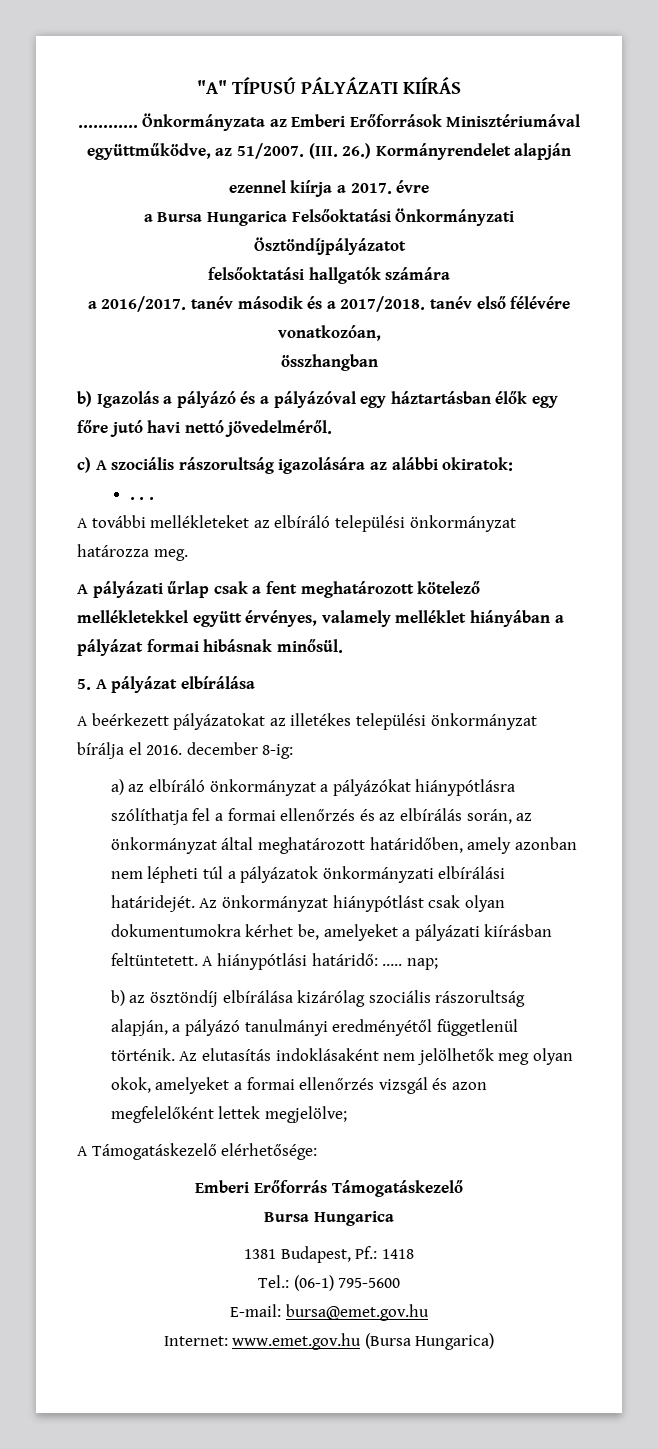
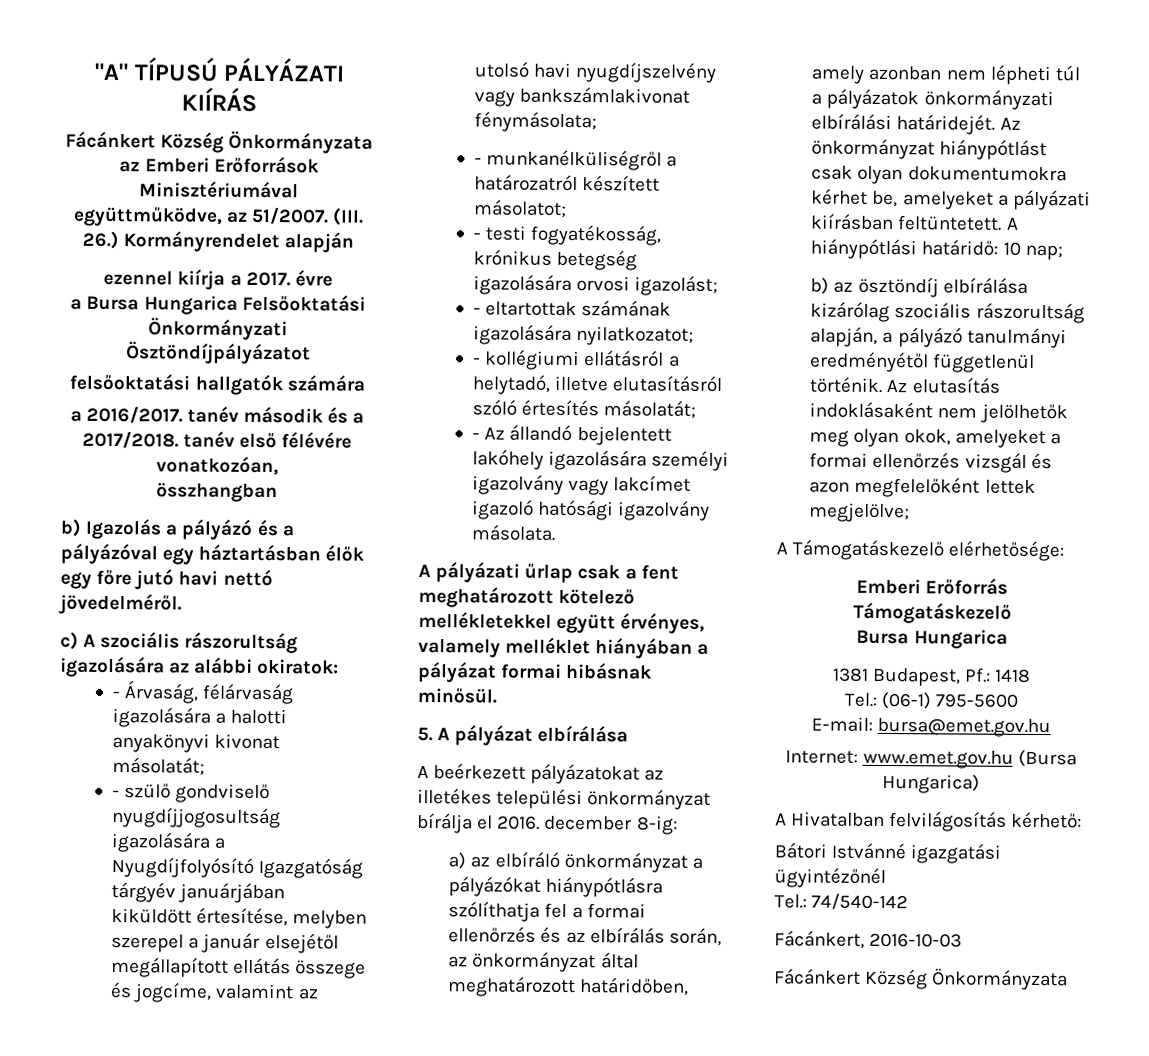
- ………… Önkormányzata az Emberi Erőforrások Minisztériumával együttműködve, az 51/2007.
+ Fácánkert Község Önkormányzata az Emberi Erőforrások Minisztériumával együttműködve, az 51/2007.
- . . .
- A további mellékleteket az elbíráló települési önkormányzat határozza meg.
+ - Árvaság, félárvaság igazolására a halotti anyakönyvi kivonat másolatát;
+ - szülő gondviselő nyugdíjjogosultság igazolására a Nyugdíjfolyósító Igazgatóság tárgyév januárjában kiküldött értesítése, melyben szerepel a január elsejétől megállapított ellátás összege és jogcíme, valamint az utolsó havi nyugdíjszelvény vagy bankszámlakivonat fénymásolata;
+ - munkanélküliségről a határozatról készített másolatot;
+ - testi fogyatékosság, krónikus betegség igazolására orvosi igazolást;
+ - eltartottak számának igazolására nyilatkozatot;
+ - kollégiumi ellátásról a helytadó, illetve elutasításról szóló értesítés másolatát;
+ - Az állandó bejelentett lakóhely igazolására személyi igazolvány vagy lakcímet igazoló hatósági igazolvány másolata.
- A hiánypótlási határidő: ….. nap;
+ A hiánypótlási határidő: 10 nap;
+ A Hivatalban felvilágosítás kérhető:
+ Bátori Istvánné igazgatási ügyintézőnél
+ Tel.: 74/540-142
+ Fácánkert, 2016-10-03
+ Fácánkert Község Önkormányzata

